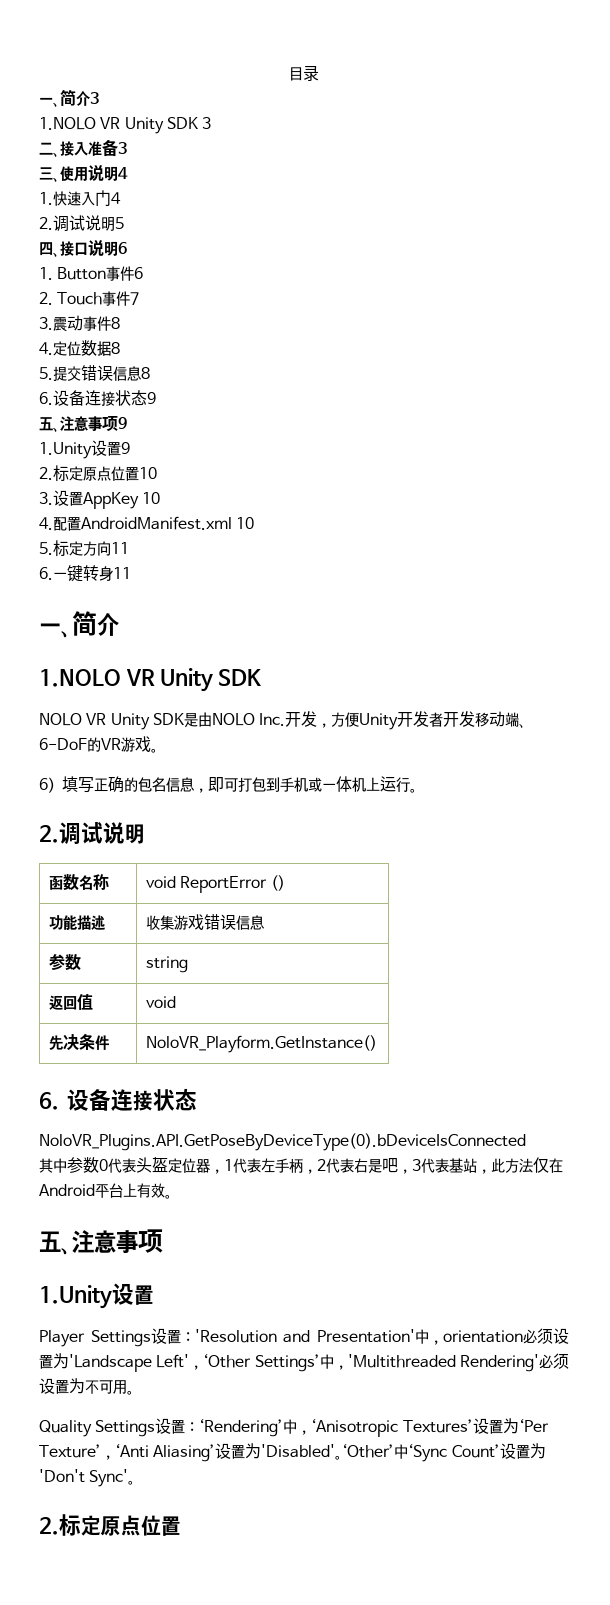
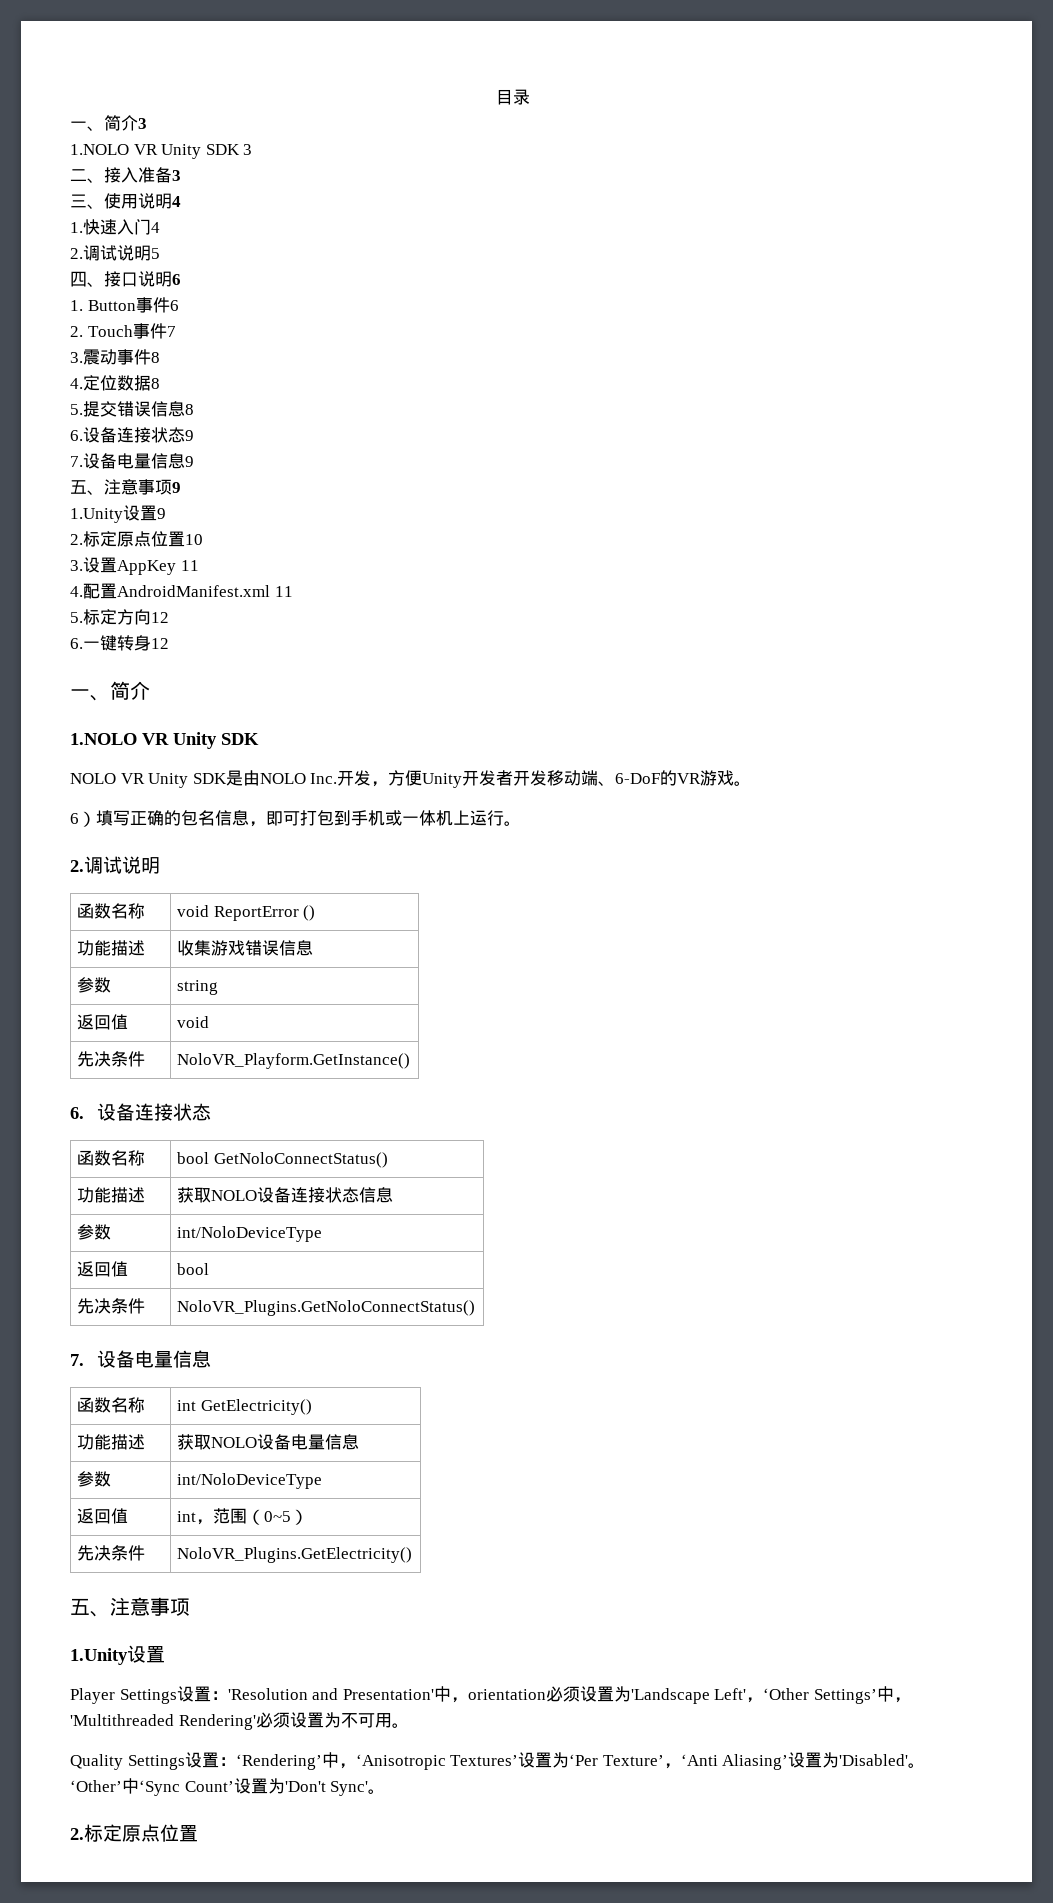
+ 7.设备电量信息9
- 3.设置AppKey 10
+ 3.设置AppKey 11
- 4.配置AndroidManifest.xml 10
+ 4.配置AndroidManifest.xml 11
- 5.标定方向11
+ 5.标定方向12
- 6.一键转身11
+ 6.一键转身12
- NoloVR_Plugins.API.GetPoseByDeviceType(0).bDeviceIsConnected
- 其中参数0代表头盔定位器，1代表左手柄，2代表右是吧，3代表基站，此方法仅在Android平台上有效。
+ 函数名称 | bool GetNoloConnectStatus()
+ 功能描述 | 获取NOLO设备连接状态信息
+ 参数 | int/NoloDeviceType
+ 返回值 | bool
+ 先决条件 | NoloVR_Plugins.GetNoloConnectStatus()
+ 7.设备电量信息
+ 函数名称 | int GetElectricity()
+ 功能描述 | 获取NOLO设备电量信息
+ 参数 | int/NoloDeviceType
+ 返回值 | int，范围（0~5）
+ 先决条件 | NoloVR_Plugins.GetElectricity()

